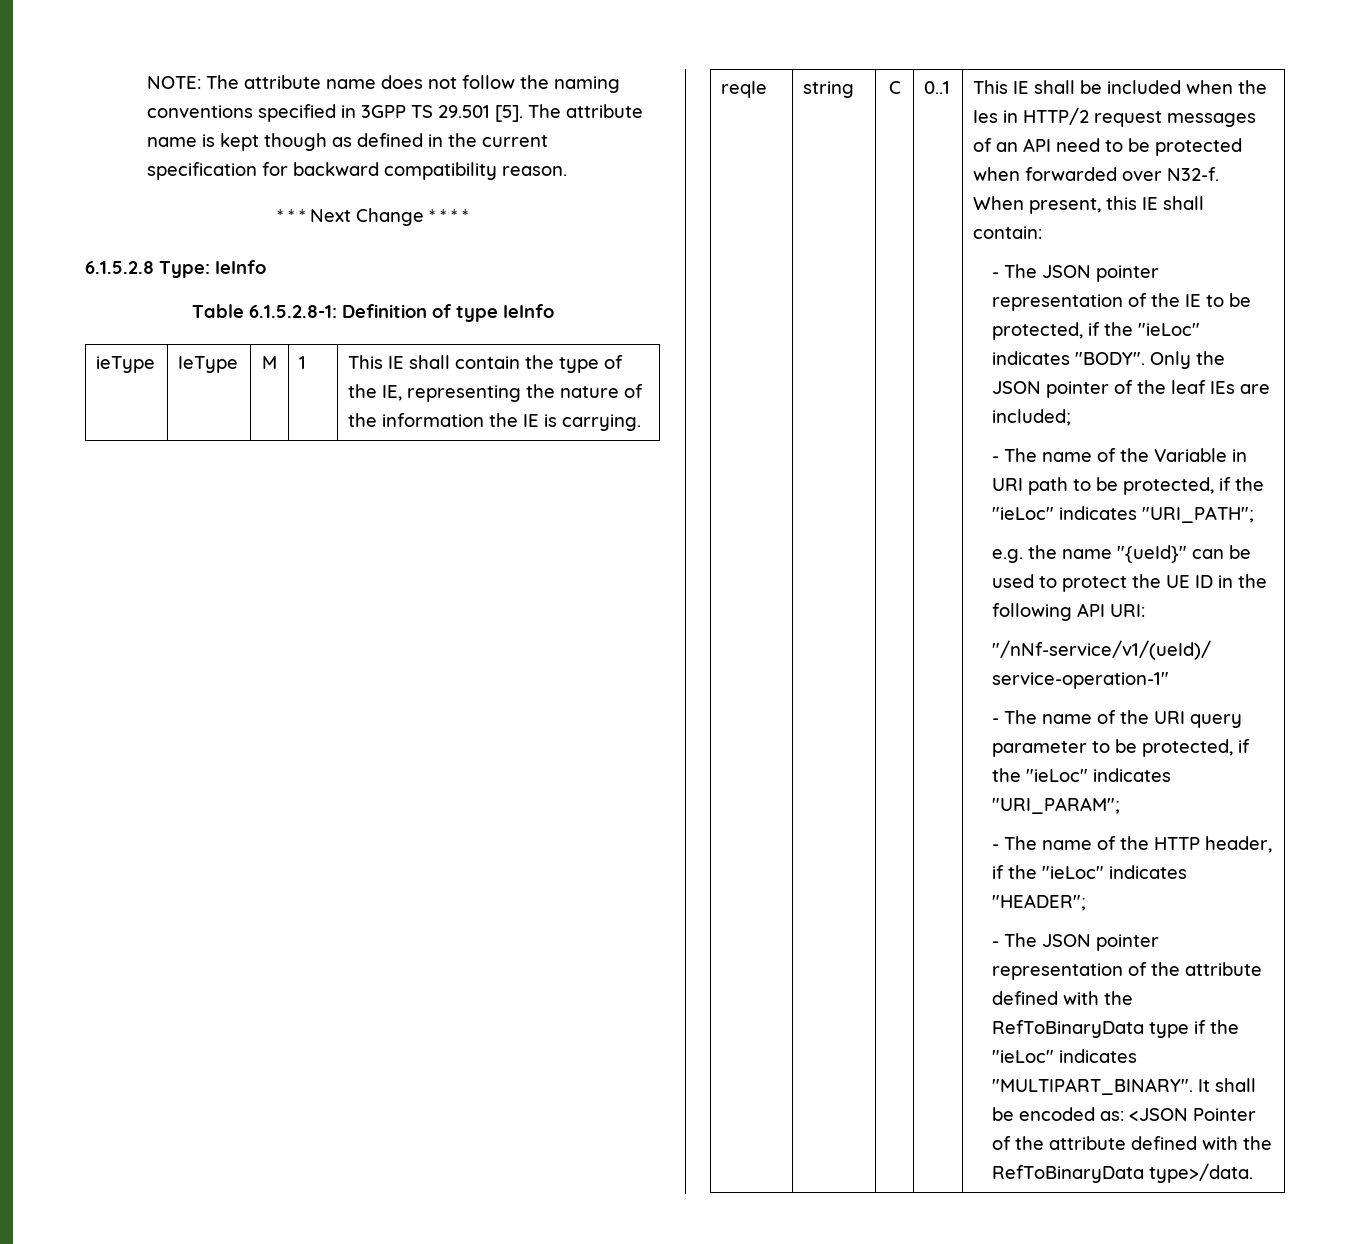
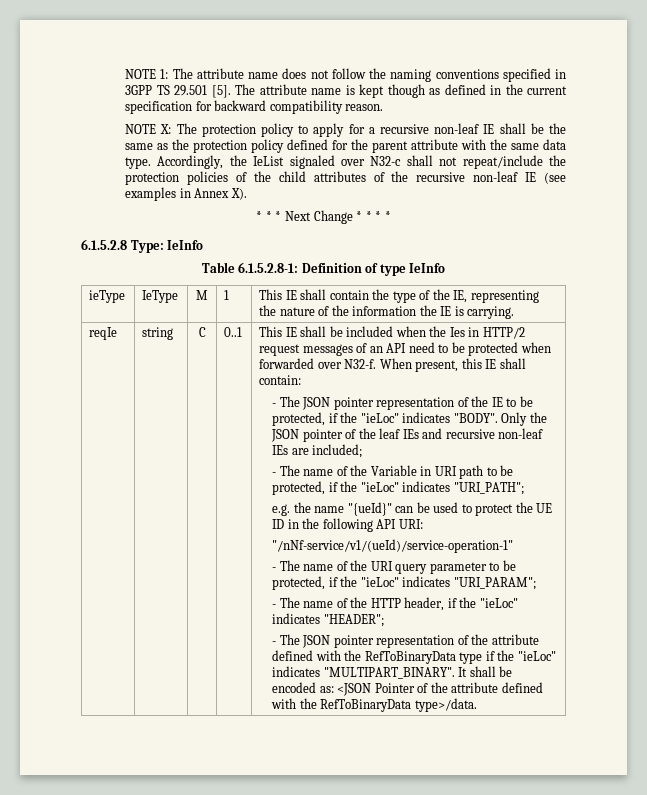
- NOTE: The attribute name does not follow the naming conventions specified in 3GPP TS 29.501 [5].
+ NOTE 1: The attribute name does not follow the naming conventions specified in 3GPP TS 29.501 [5].
+ NOTE X: The protection policy to apply for a recursive non-leaf IE shall be the same as the protection policy defined for the parent attribute with the same data type. Accordingly, the IeList signaled over N32-c shall not repeat/include the protection policies of the child attributes of the recursive non-leaf IE (see examples in Annex X).
- Only the JSON pointer of the leaf IEs are included;
+ Only the JSON pointer of the leaf IEs and recursive non-leaf IEs are included;

